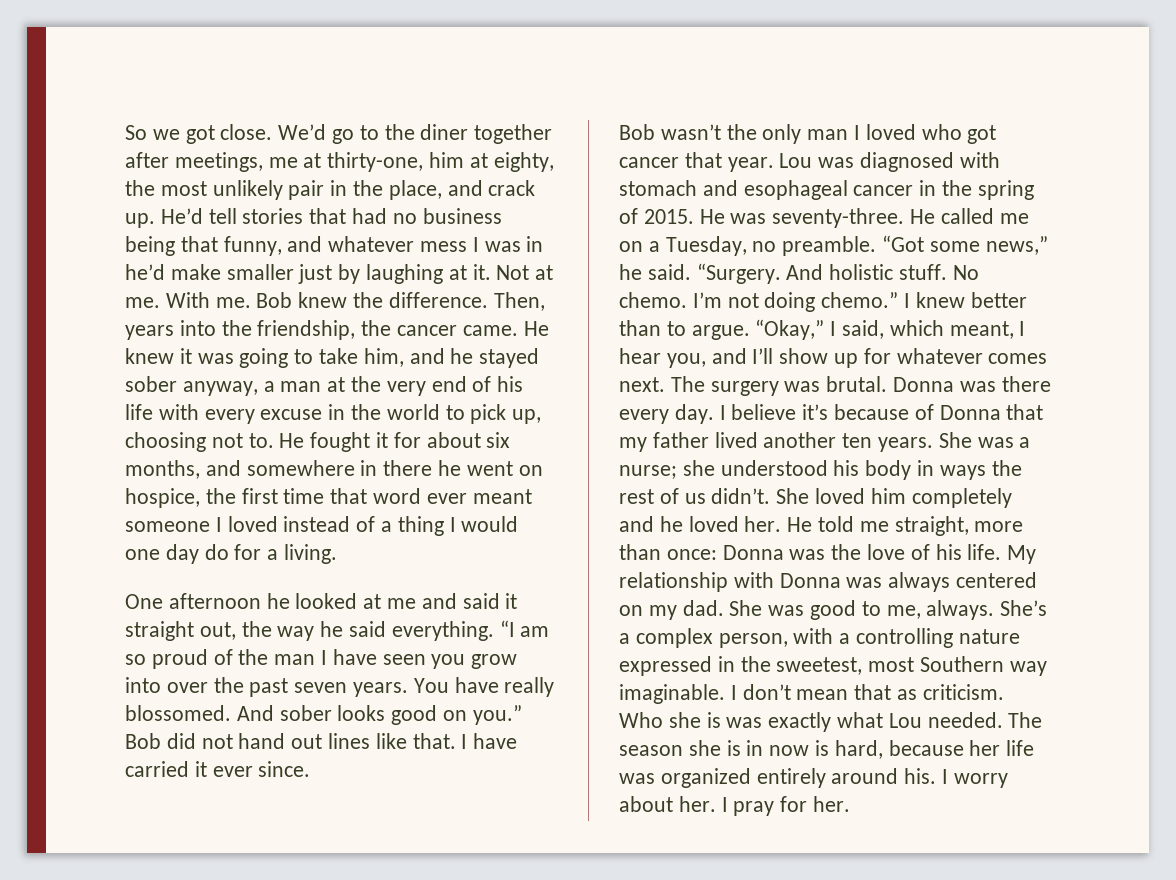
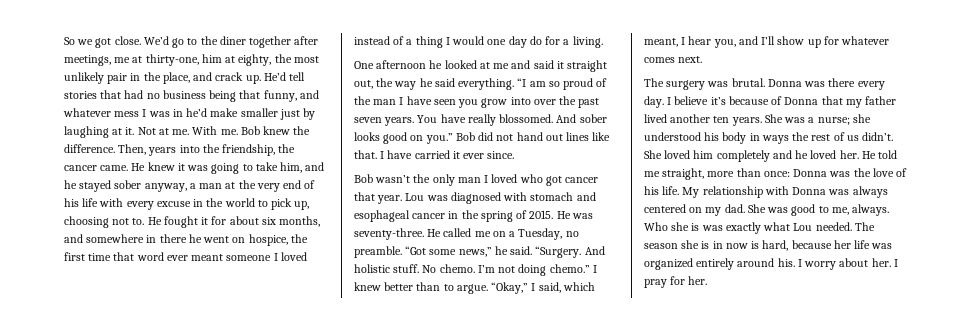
- “Okay,” I said, which meant, I hear you, and I’ll show up for whatever comes next. The surgery was brutal.
+ “Okay,” I said, which meant, I hear you, and I’ll show up for whatever comes next.
+ The surgery was brutal.
- She’s a complex person, with a controlling nature expressed in the sweetest, most Southern way imaginable. I don’t mean that as criticism.

